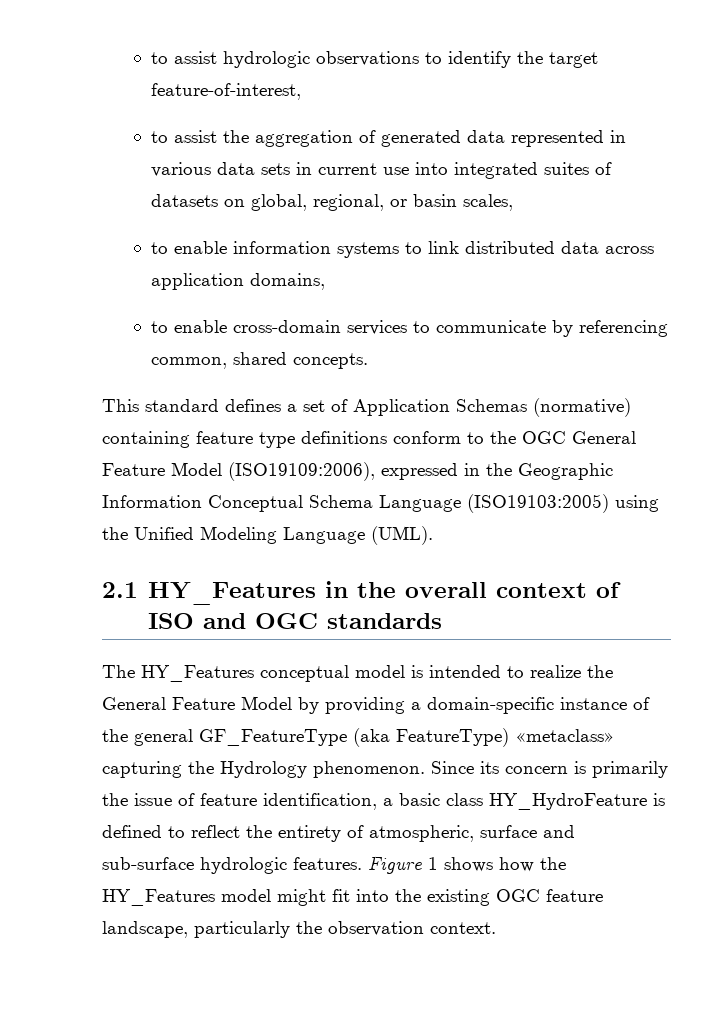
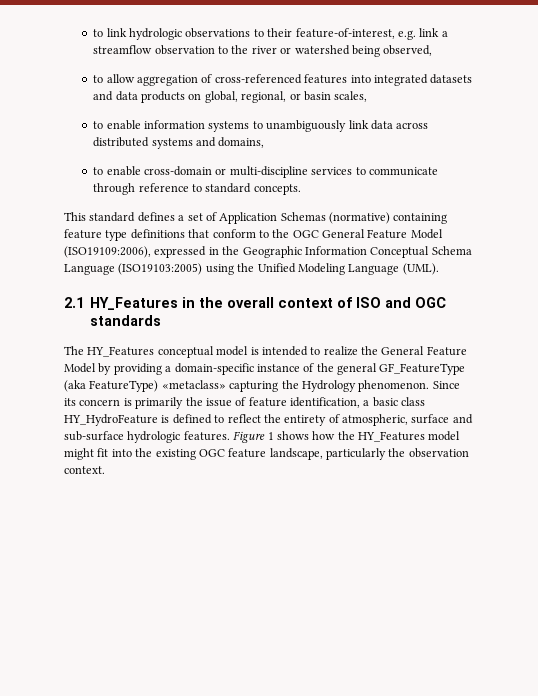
- to assist hydrologic observations to identify the target feature-of-interest,
- to assist the aggregation of generated data represented in various data sets in current use into integrated suites of datasets on global, regional, or basin scales,
+ to link hydrologic observations to their feature-of-interest, e.g. link a streamflow observation to the river or watershed being observed,
+ to allow aggregation of cross-referenced features into integrated datasets and data products on global, regional, or basin scales,
- to enable information systems to link distributed data across application domains,
+ to enable information systems to unambiguously link data across distributed systems and domains,
- to enable cross-domain services to communicate by referencing common, shared concepts.
+ to enable cross-domain or multi-discipline services to communicate through reference to standard concepts.
- This standard defines a set of Application Schemas (normative) containing feature type definitions conform to the OGC General Feature Model (ISO19109:2006), expressed in the Geographic Information Conceptual Schema Language (ISO19103:2005) using the Unified Modeling Language (UML).
+ This standard defines a set of Application Schemas (normative) containing feature type definitions that conform to the OGC General Feature Model (ISO19109:2006), expressed in the Geographic Information Conceptual Schema Language (ISO19103:2005) using the Unified Modeling Language (UML).

